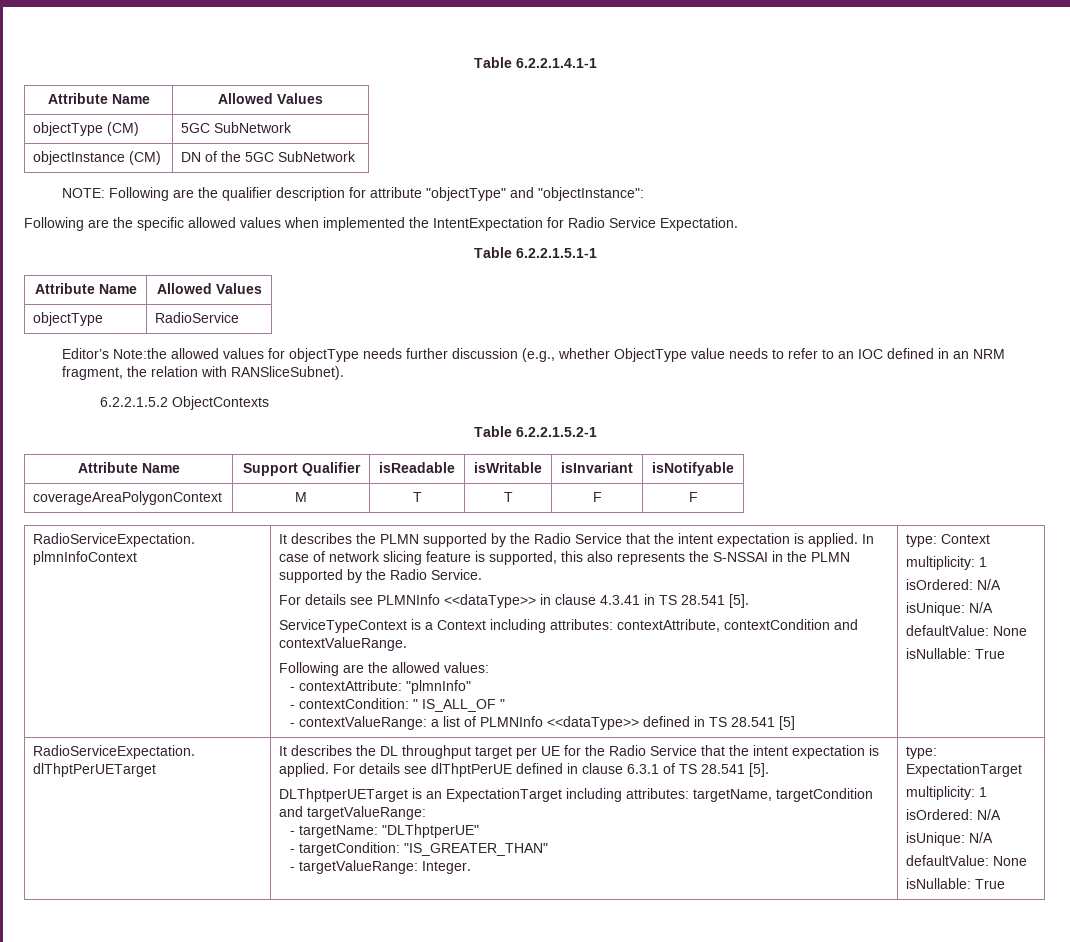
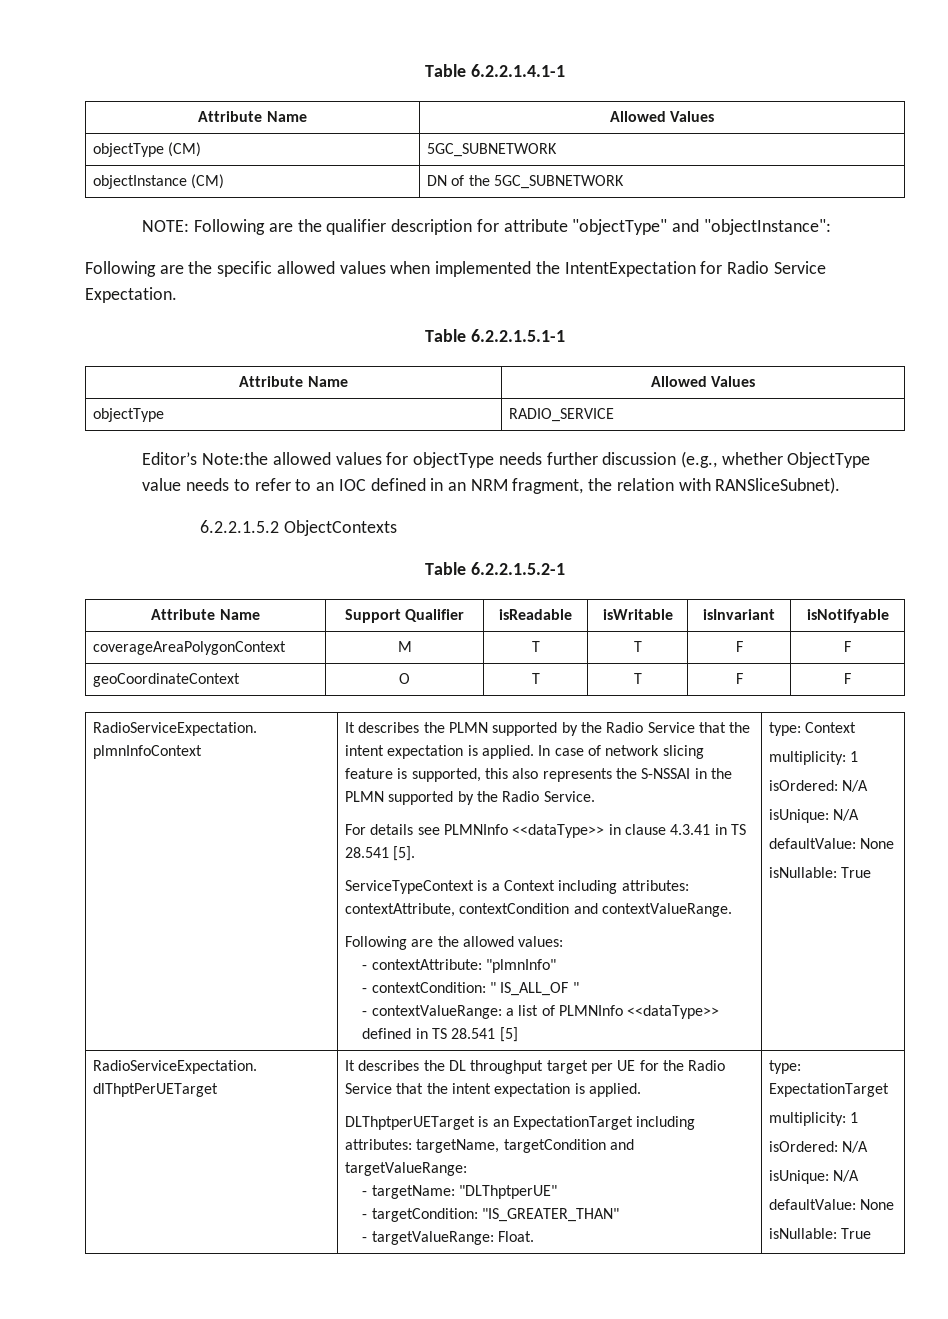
- objectType (CM) | 5GC SubNetwork
+ objectType (CM) | 5GC_SUBNETWORK
- objectInstance (CM) | DN of the 5GC SubNetwork
+ objectInstance (CM) | DN of the 5GC_SUBNETWORK
- objectType | RadioService
+ objectType | RADIO_SERVICE
+ geoCoordinateContext | O | T | T | F | F
- For details see dlThptPerUE defined in clause 6.3.1 of TS 28.541 [5].
- - targetValueRange: Integer.
+ - targetValueRange: Float.

